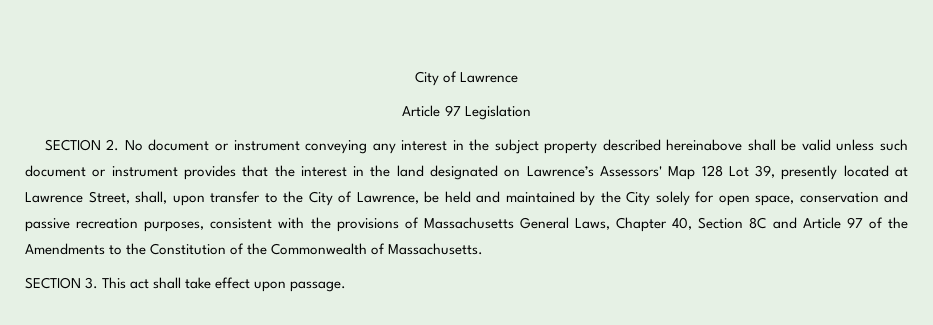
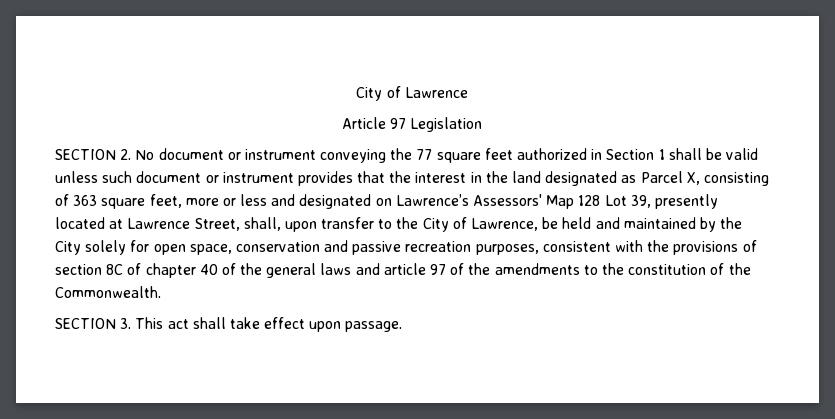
- SECTION 2. No document or instrument conveying any interest in the subject property described hereinabove shall be valid unless such document or instrument provides that the interest in the land designated on Lawrence’s Assessors' Map 128 Lot 39, presently located at Lawrence Street, shall, upon transfer to the City of Lawrence, be held and maintained by the City solely for open space, conservation and passive recreation purposes, consistent with the provisions of Massachusetts General Laws, Chapter 40, Section 8C and Article 97 of the Amendments to the Constitution of the Commonwealth of Massachusetts.
+ SECTION 2. No document or instrument conveying the 77 square feet authorized in Section 1 shall be valid unless such document or instrument provides that the interest in the land designated as Parcel X, consisting of 363 square feet, more or less and designated on Lawrence’s Assessors' Map 128 Lot 39, presently located at Lawrence Street, shall, upon transfer to the City of Lawrence, be held and maintained by the City solely for open space, conservation and passive recreation purposes, consistent with the provisions of section 8C of chapter 40 of the general laws and article 97 of the amendments to the constitution of the Commonwealth.

